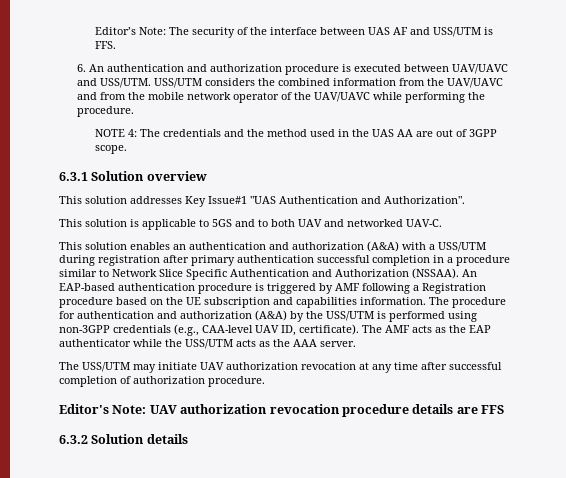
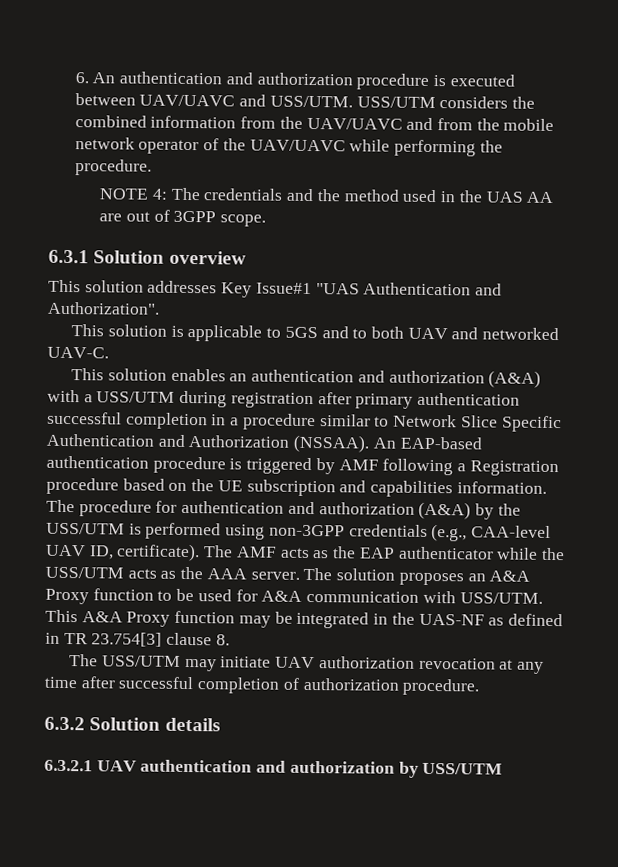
- Editor’s Note: The security of the interface between UAS AF and USS/UTM is FFS.
+ The solution proposes an A&A Proxy function to be used for A&A communication with USS/UTM. This A&A Proxy function may be integrated in the UAS-NF as defined in TR 23.754[3] clause 8.
- Editor's Note: UAV authorization revocation procedure details are FFS
  6.3.2 Solution details
+ 6.3.2.1 UAV authentication and authorization by USS/UTM

